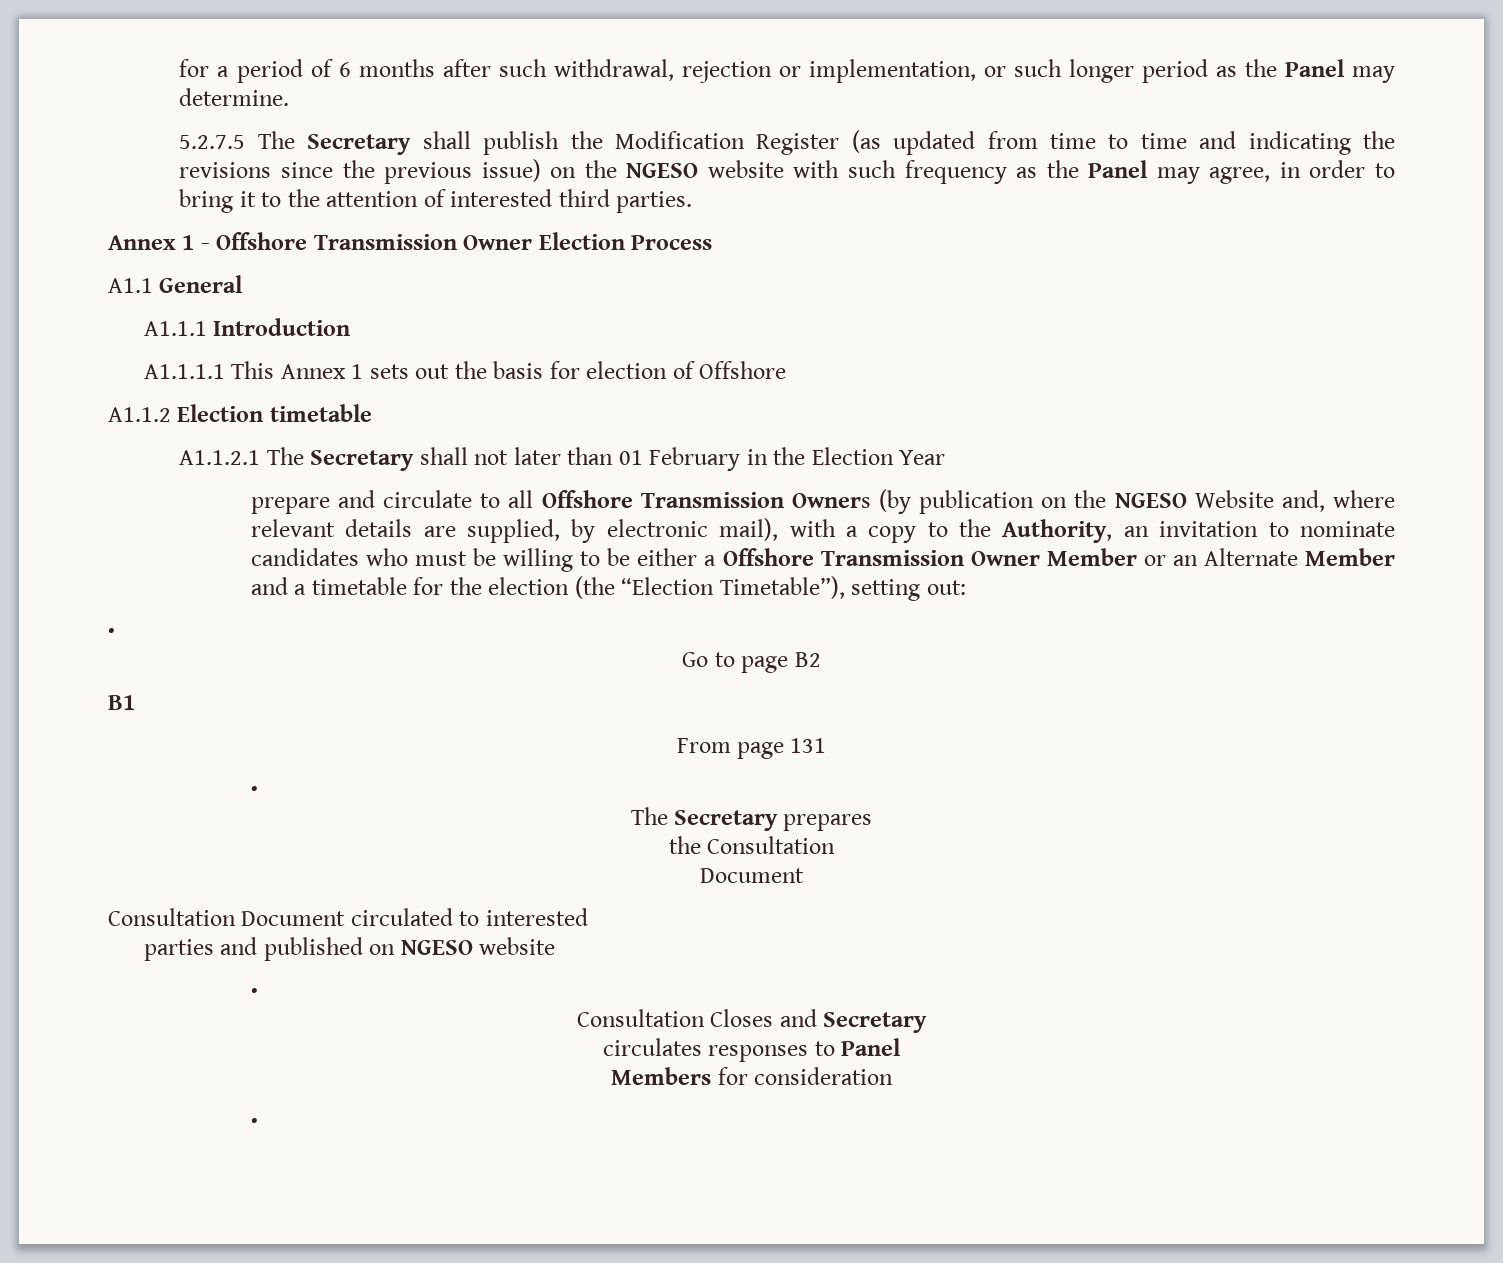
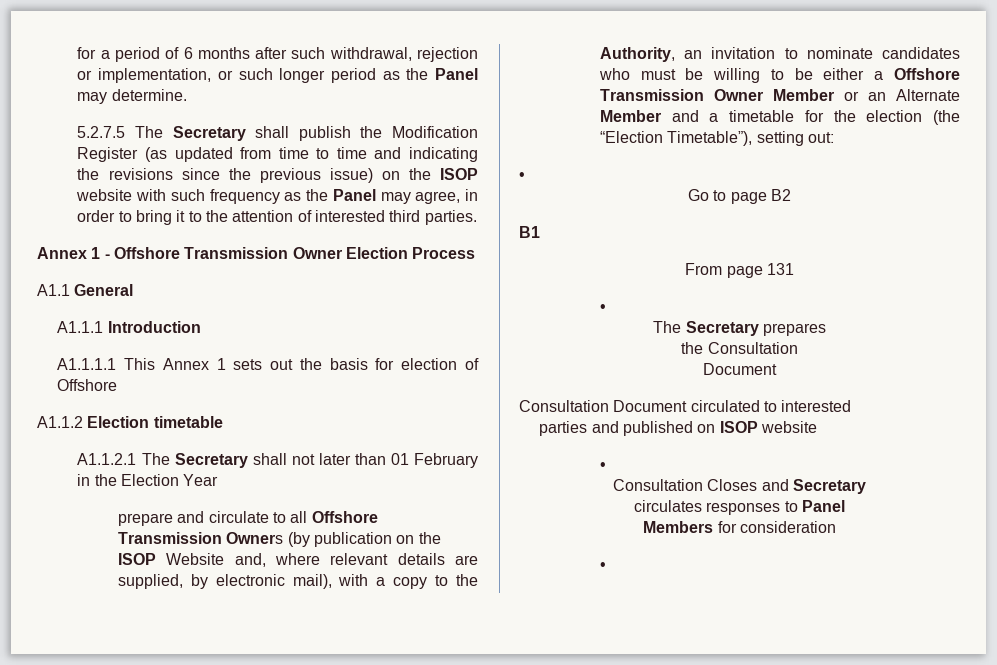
- 5.2.7.5 The Secretary shall publish the Modification Register (as updated from time to time and indicating the revisions since the previous issue) on the NGESO website with such frequency as the Panel may agree, in order to bring it to the attention of interested third parties.
+ 5.2.7.5 The Secretary shall publish the Modification Register (as updated from time to time and indicating the revisions since the previous issue) on the ISOP website with such frequency as the Panel may agree, in order to bring it to the attention of interested third parties.
- prepare and circulate to all Offshore Transmission Owners (by publication on the NGESO Website and, where relevant details are supplied, by electronic mail), with a copy to the Authority, an invitation to nominate candidates who must be willing to be either a Offshore Transmission Owner Member or an Alternate Member and a timetable for the election (the “Election Timetable”), setting out:
+ prepare and circulate to all Offshore Transmission Owners (by publication on the ISOP Website and, where relevant details are supplied, by electronic mail), with a copy to the Authority, an invitation to nominate candidates who must be willing to be either a Offshore Transmission Owner Member or an Alternate Member and a timetable for the election (the “Election Timetable”), setting out:
- parties and published on NGESO website
+ parties and published on ISOP website

